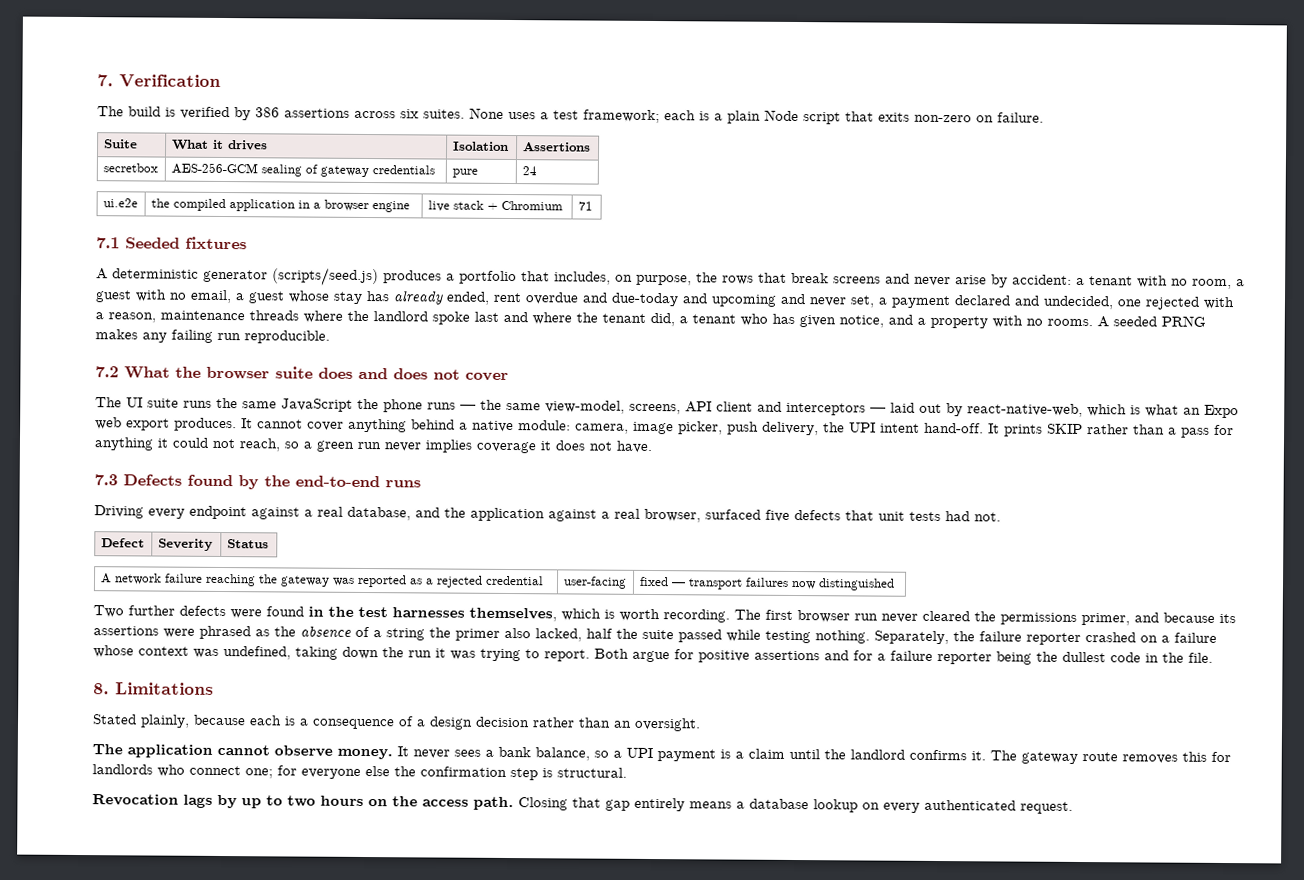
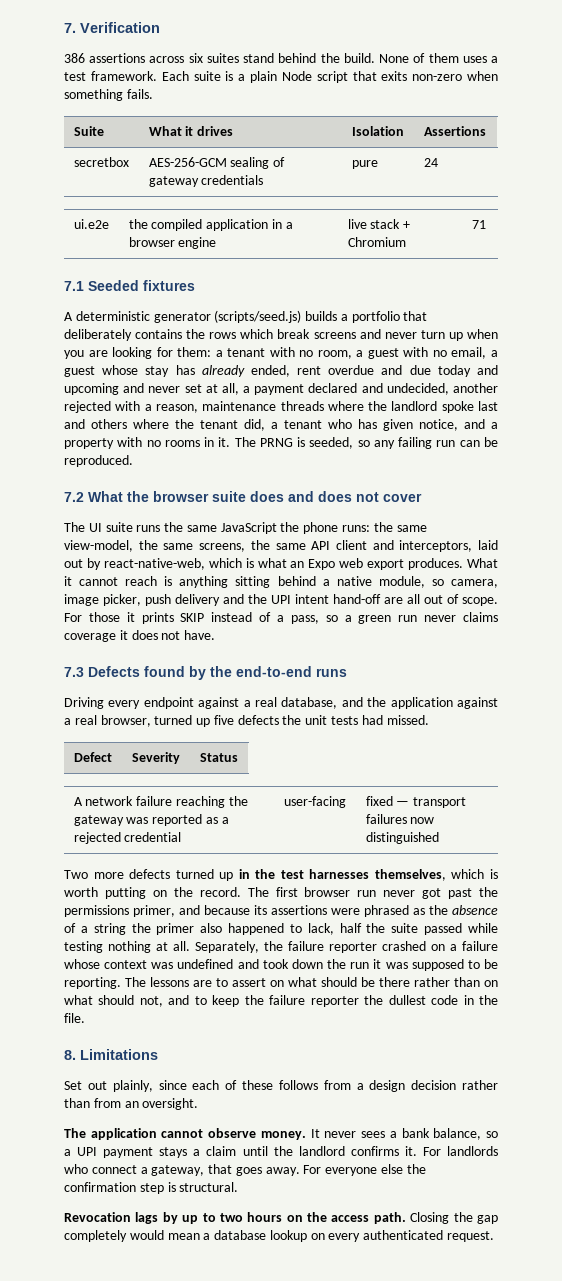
- The build is verified by 386 assertions across six suites. None uses a test framework; each is a plain Node script that exits non-zero on failure.
+ 386 assertions across six suites stand behind the build. None of them uses a test framework. Each suite is a plain Node script that exits non-zero when something fails.
- A deterministic generator (scripts/seed.js) produces a portfolio that includes, on purpose, the rows that break screens and never arise by accident:
+ A deterministic generator (scripts/seed.js) builds a portfolio that deliberately contains the rows which break screens and never turn up when you are looking for them:
- a tenant with no room, a guest with no email, a guest whose stay has already ended, rent overdue and due-today and upcoming and never set, a payment declared and undecided, one rejected with a reason, maintenance threads where the landlord spoke last and where the tenant did, a tenant who has given notice, and a property with no rooms. A seeded PRNG makes any failing run reproducible.
+ a tenant with no room, a guest with no email, a guest whose stay has already ended, rent overdue and due today and upcoming and never set at all, a payment declared and undecided, another rejected with a reason, maintenance threads where the landlord spoke last and others where the tenant did, a tenant who has given notice, and a property with no rooms in it. The PRNG is seeded, so any failing run can be reproduced.
- The UI suite runs the same JavaScript the phone runs — the same view-model, screens, API client and interceptors — laid out by react-native-web, which is what an Expo web export produces.
+ The UI suite runs the same JavaScript the phone runs: the same view-model, the same screens, the same API client and interceptors, laid out by react-native-web, which is what an Expo web export produces.
- It cannot cover anything behind a native module: camera, image picker, push delivery, the UPI intent hand-off. It prints SKIP rather than a pass for anything it could not reach, so a green run never implies coverage it does not have.
+ What it cannot reach is anything sitting behind a native module, so camera, image picker, push delivery and the UPI intent hand-off are all out of scope. For those it prints SKIP instead of a pass, so a green run never claims coverage it does not have.
- Driving every endpoint against a real database, and the application against a real browser, surfaced five defects that unit tests had not.
+ Driving every endpoint against a real database, and the application against a real browser, turned up five defects the unit tests had missed.
- Two further defects were found in the test harnesses themselves, which is worth recording.
+ Two more defects turned up in the test harnesses themselves, which is worth putting on the record.
- The first browser run never cleared the permissions primer, and because its assertions were phrased as the absence of a string the primer also lacked, half the suite passed while testing nothing.
+ The first browser run never got past the permissions primer, and because its assertions were phrased as the absence of a string the primer also happened to lack, half the suite passed while testing nothing at all.
- Separately, the failure reporter crashed on a failure whose context was undefined, taking down the run it was trying to report. Both argue for positive assertions and for a failure reporter being the dullest code in the file.
+ Separately, the failure reporter crashed on a failure whose context was undefined and took down the run it was supposed to be reporting. The lessons are to assert on what should be there rather than on what should not, and to keep the failure reporter the dullest code in the file.
- Stated plainly, because each is a consequence of a design decision rather than an oversight.
+ Set out plainly, since each of these follows from a design decision rather than from an oversight.
- It never sees a bank balance, so a UPI payment is a claim until the landlord confirms it.
+ It never sees a bank balance, so a UPI payment stays a claim until the landlord confirms it.
- The gateway route removes this for landlords who connect one; for everyone else the confirmation step is structural.
+ For landlords who connect a gateway, that goes away. For everyone else the confirmation step is structural.
- Closing that gap entirely means a database lookup on every authenticated request.
+ Closing the gap completely would mean a database lookup on every authenticated request.

